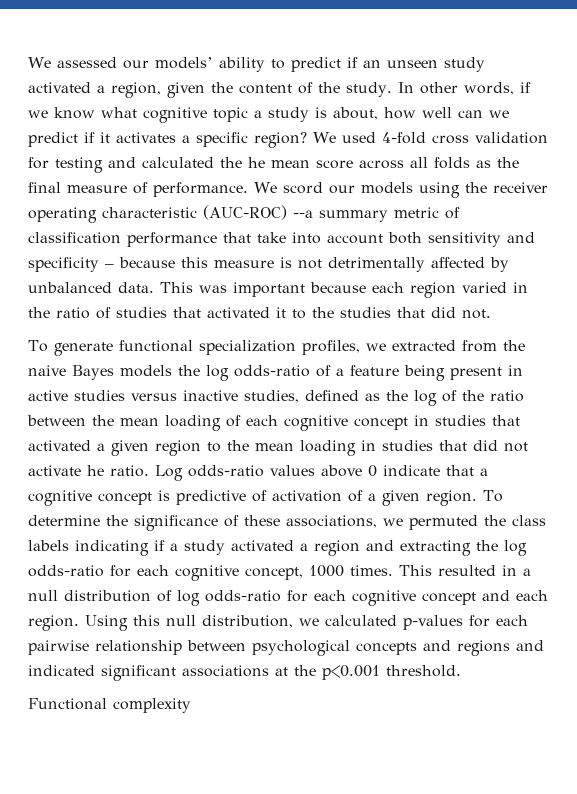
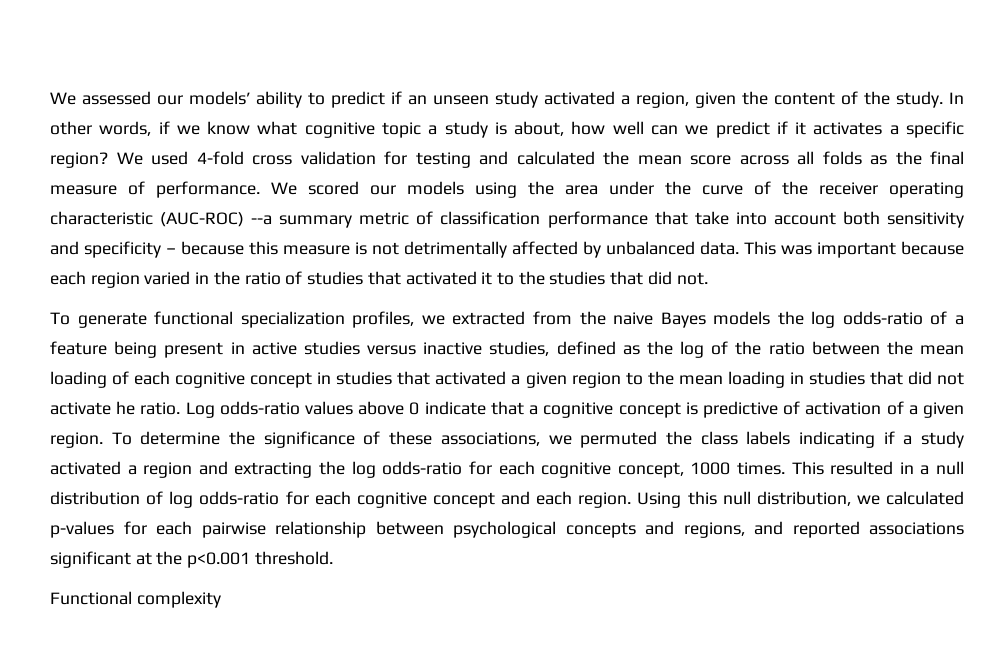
- We used 4-fold cross validation for testing and calculated the he mean score across all folds as the final measure of performance.
+ We used 4-fold cross validation for testing and calculated the mean score across all folds as the final measure of performance.
- We scord our models using the receiver operating characteristic (AUC-ROC) --a summary metric of classification performance that take into account both sensitivity and specificity – because this measure is not detrimentally affected by unbalanced data.
+ We scored our models using the area under the curve of the receiver operating characteristic (AUC-ROC) --a summary metric of classification performance that take into account both sensitivity and specificity – because this measure is not detrimentally affected by unbalanced data.
- Using this null distribution, we calculated p-values for each pairwise relationship between psychological concepts and regions and indicated significant associations at the p<0.001 threshold.
+ Using this null distribution, we calculated p-values for each pairwise relationship between psychological concepts and regions, and reported associations significant at the p<0.001 threshold.

